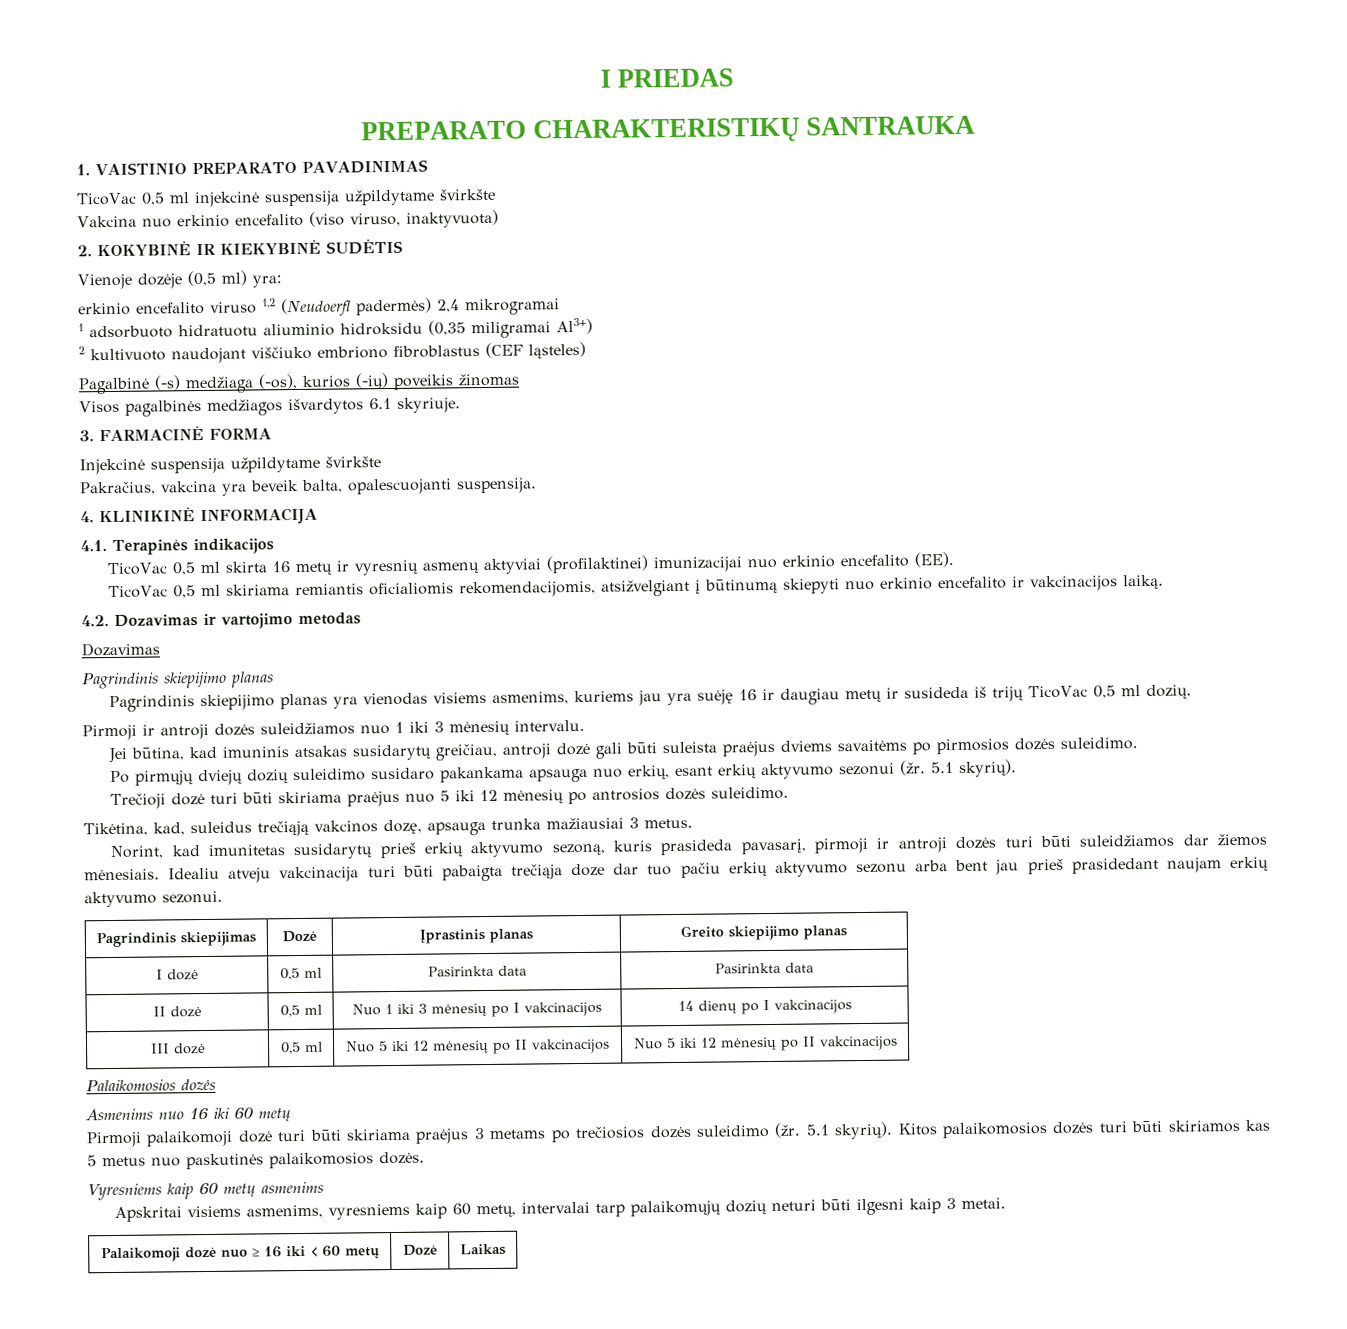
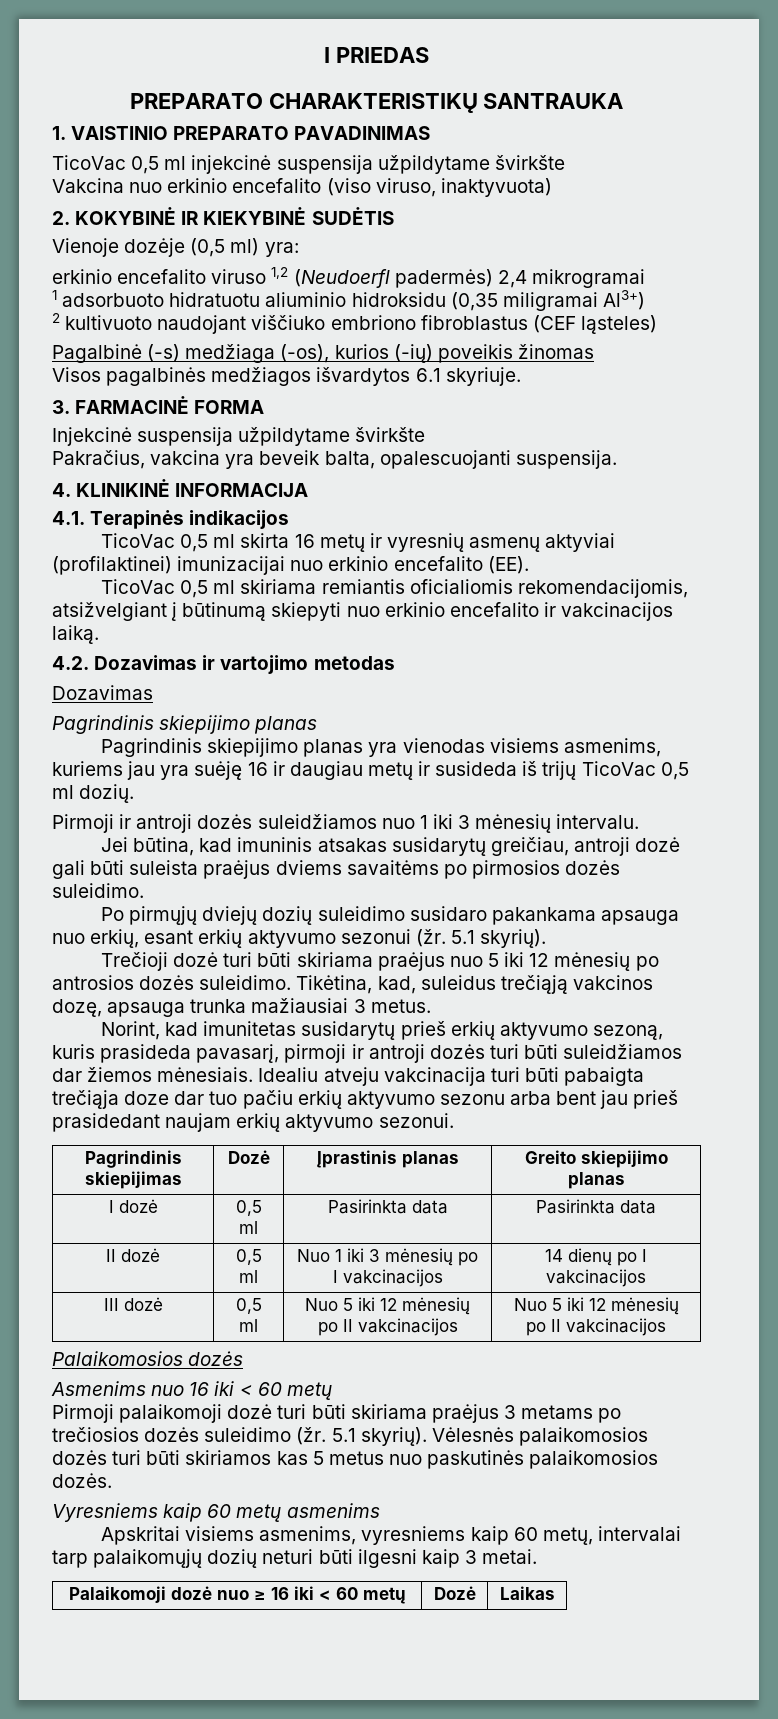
- Trečioji dozė turi būti skiriama praėjus nuo 5 iki 12 mėnesių po antrosios dozės suleidimo.
- Tikėtina, kad, suleidus trečiąją vakcinos dozę, apsauga trunka mažiausiai 3 metus.
+ Trečioji dozė turi būti skiriama praėjus nuo 5 iki 12 mėnesių po antrosios dozės suleidimo. Tikėtina, kad, suleidus trečiąją vakcinos dozę, apsauga trunka mažiausiai 3 metus.
- Asmenims nuo 16 iki 60 metų
+ Asmenims nuo 16 iki < 60 metų
- Kitos palaikomosios dozės turi būti skiriamos kas 5 metus nuo paskutinės palaikomosios dozės.
+ Vėlesnės palaikomosios dozės turi būti skiriamos kas 5 metus nuo paskutinės palaikomosios dozės.

